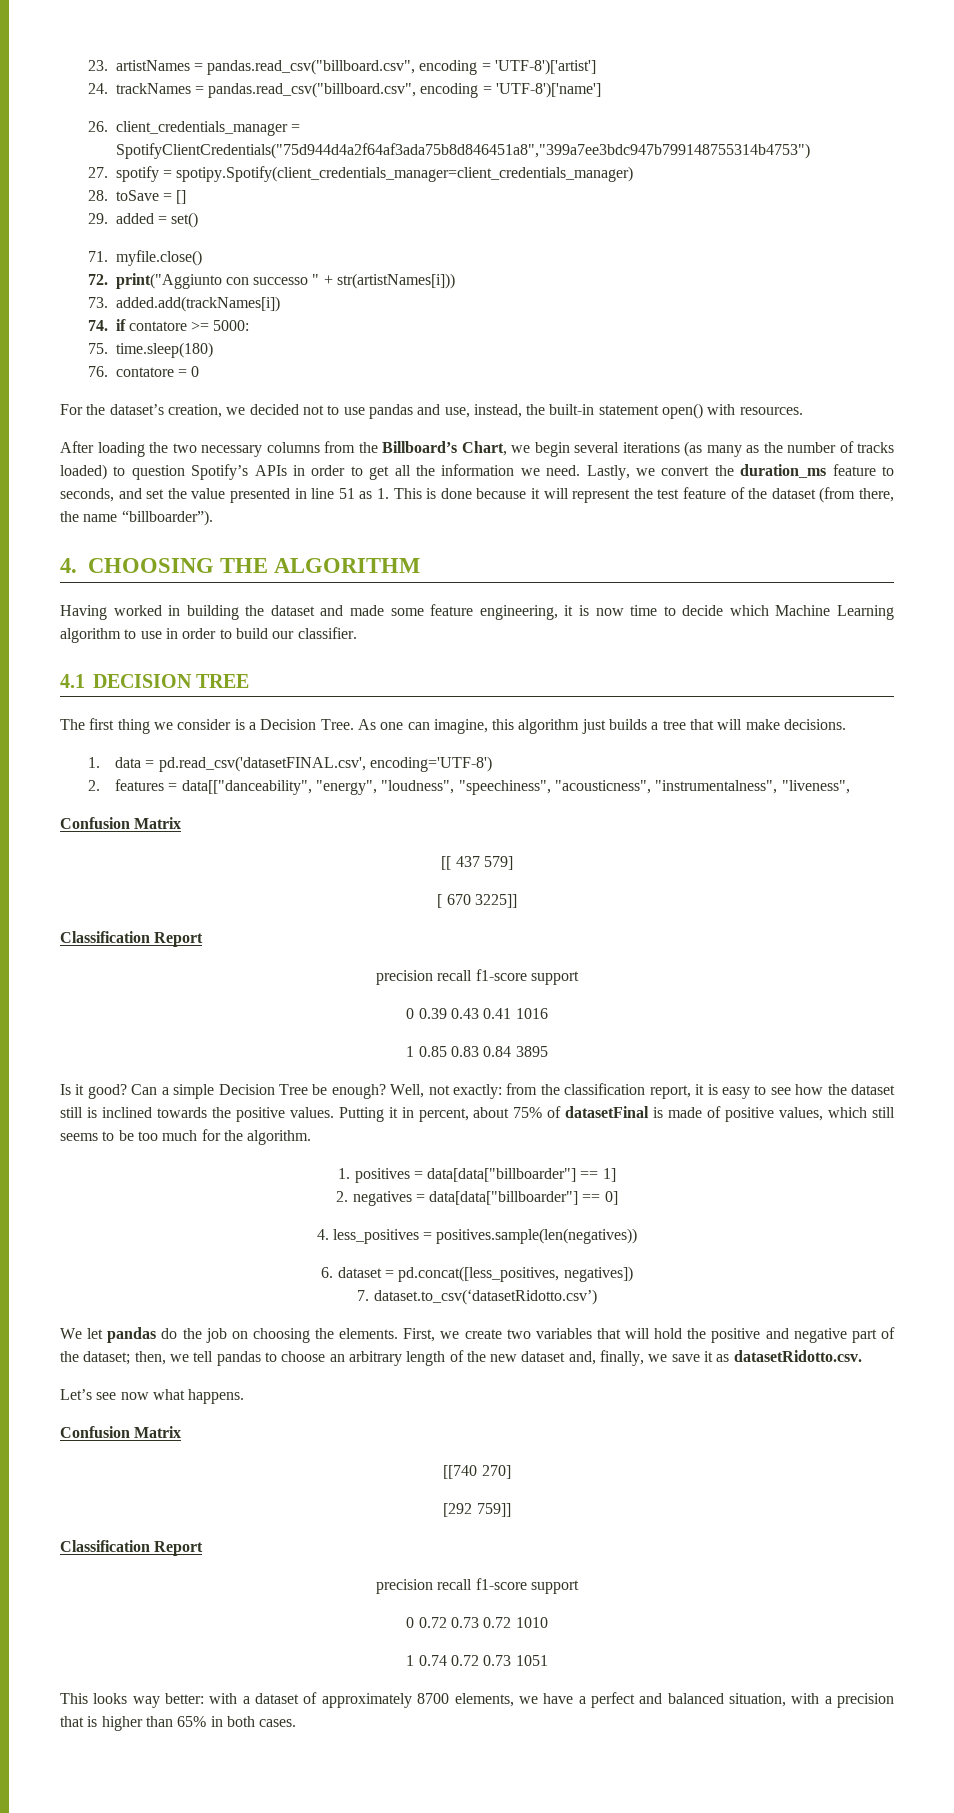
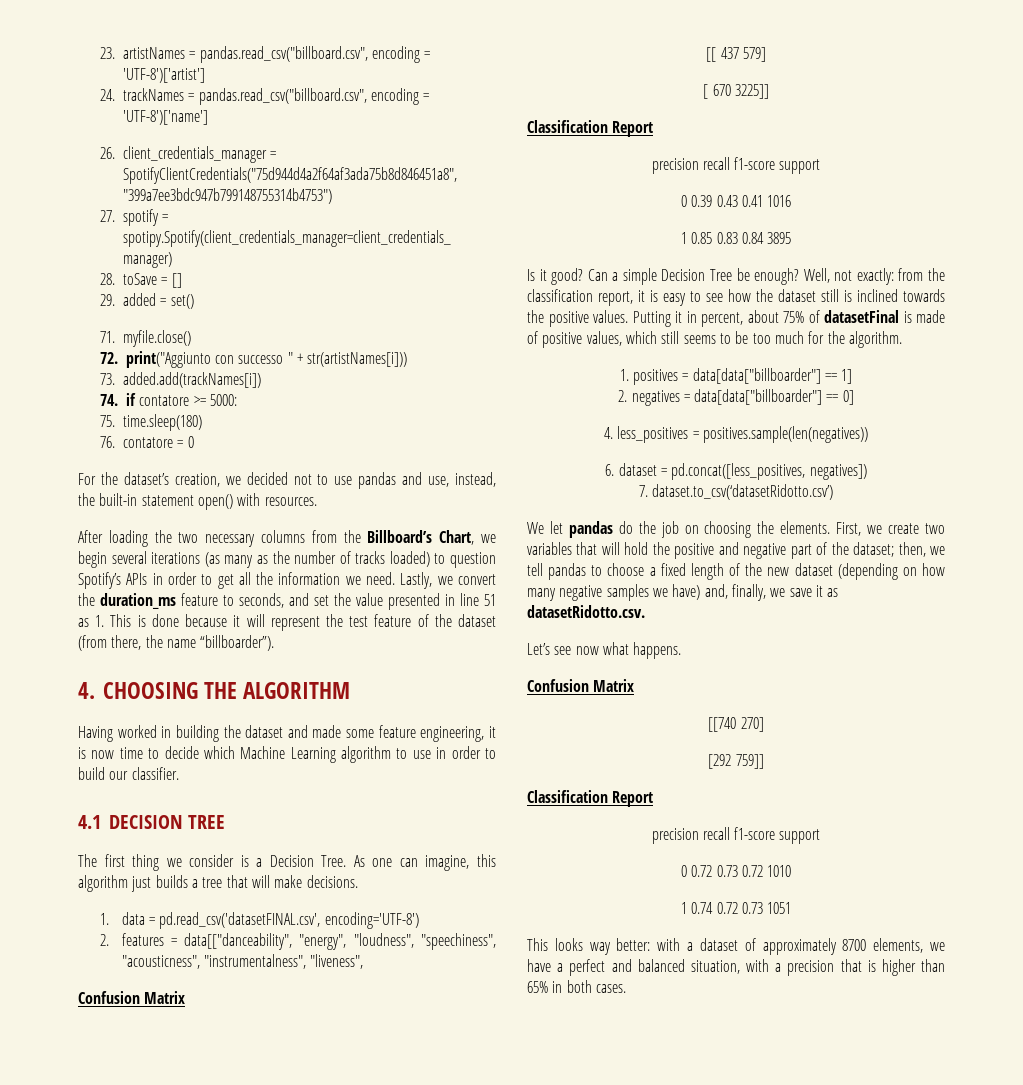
- First, we create two variables that will hold the positive and negative part of the dataset; then, we tell pandas to choose an arbitrary length of the new dataset and, finally, we save it as datasetRidotto.csv.
+ First, we create two variables that will hold the positive and negative part of the dataset; then, we tell pandas to choose a fixed length of the new dataset (depending on how many negative samples we have) and, finally, we save it as datasetRidotto.csv.

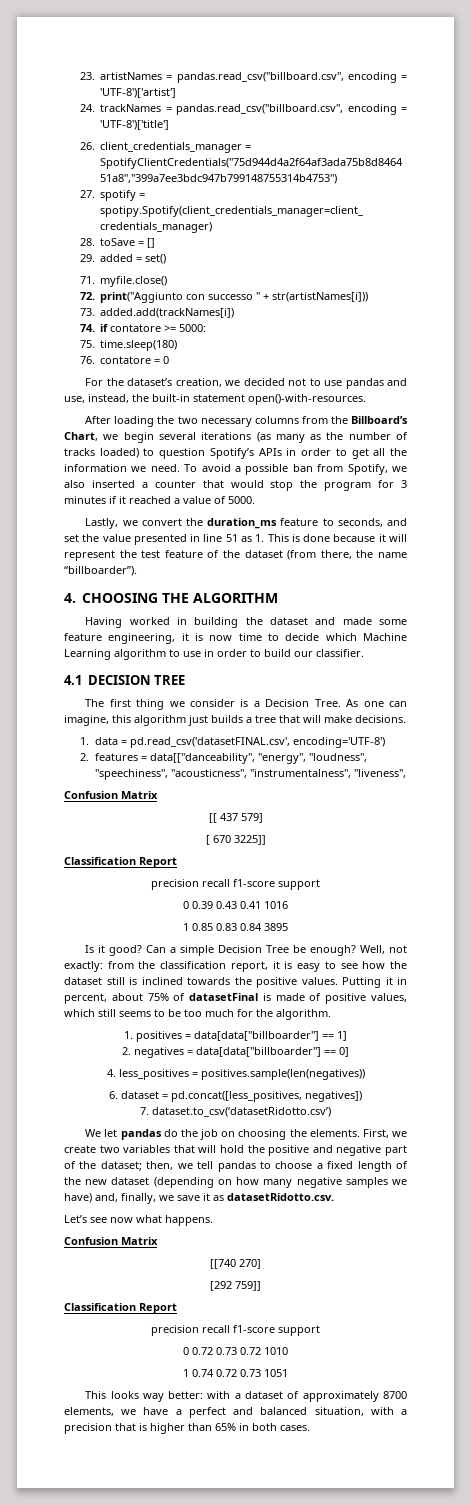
- 24. trackNames = pandas.read_csv("billboard.csv", encoding = 'UTF-8')['name']
+ 24. trackNames = pandas.read_csv("billboard.csv", encoding = 'UTF-8')['title']
- For the dataset’s creation, we decided not to use pandas and use, instead, the built-in statement open() with resources.
+ For the dataset’s creation, we decided not to use pandas and use, instead, the built-in statement open()-with-resources.
- After loading the two necessary columns from the Billboard’s Chart, we begin several iterations (as many as the number of tracks loaded) to question Spotify’s APIs in order to get all the information we need. Lastly, we convert the duration_ms feature to seconds, and set the value presented in line 51 as 1. This is done because it will represent the test feature of the dataset (from there, the name “billboarder”).
+ After loading the two necessary columns from the Billboard’s Chart, we begin several iterations (as many as the number of tracks loaded) to question Spotify’s APIs in order to get all the information we need. To avoid a possible ban from Spotify, we also inserted a counter that would stop the program for 3 minutes if it reached a value of 5000.
+ Lastly, we convert the duration_ms feature to seconds, and set the value presented in line 51 as 1. This is done because it will represent the test feature of the dataset (from there, the name “billboarder”).

